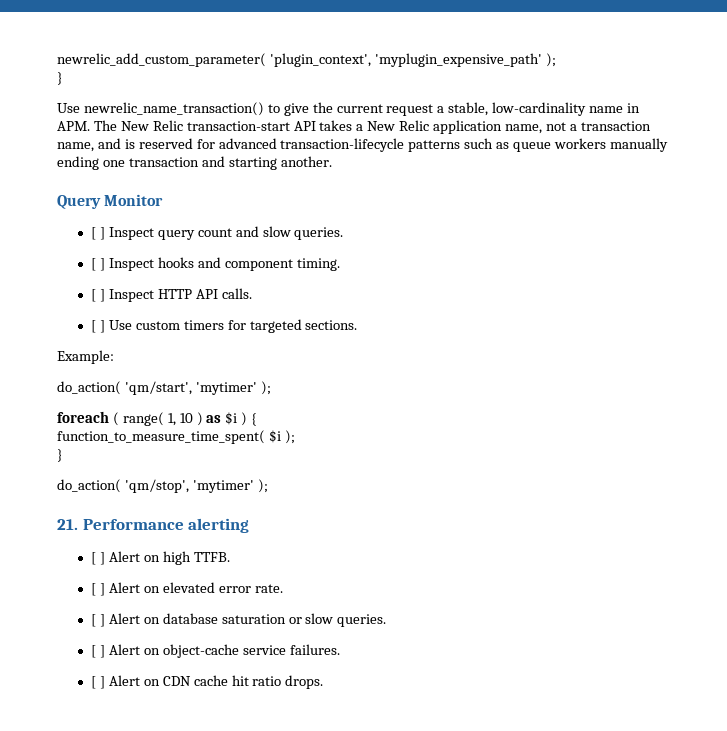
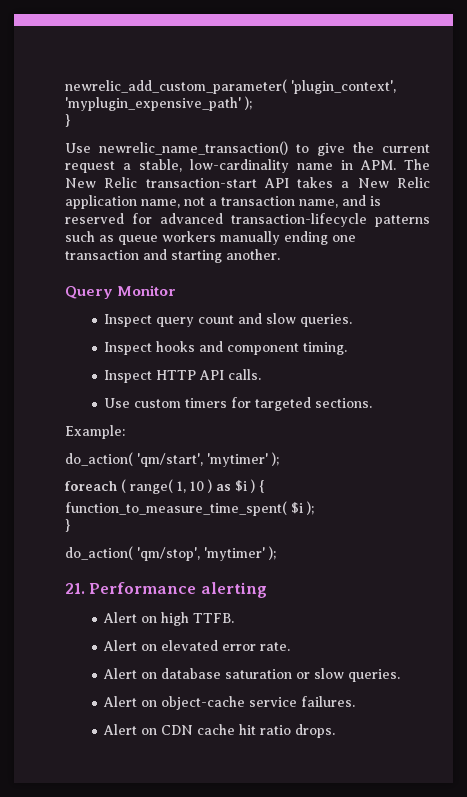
- [ ] Inspect query count and slow queries.
+ Inspect query count and slow queries.
- [ ] Inspect hooks and component timing.
+ Inspect hooks and component timing.
- [ ] Inspect HTTP API calls.
+ Inspect HTTP API calls.
- [ ] Use custom timers for targeted sections.
+ Use custom timers for targeted sections.
- [ ] Alert on high TTFB.
+ Alert on high TTFB.
- [ ] Alert on elevated error rate.
+ Alert on elevated error rate.
- [ ] Alert on database saturation or slow queries.
+ Alert on database saturation or slow queries.
- [ ] Alert on object-cache service failures.
+ Alert on object-cache service failures.
- [ ] Alert on CDN cache hit ratio drops.
+ Alert on CDN cache hit ratio drops.

